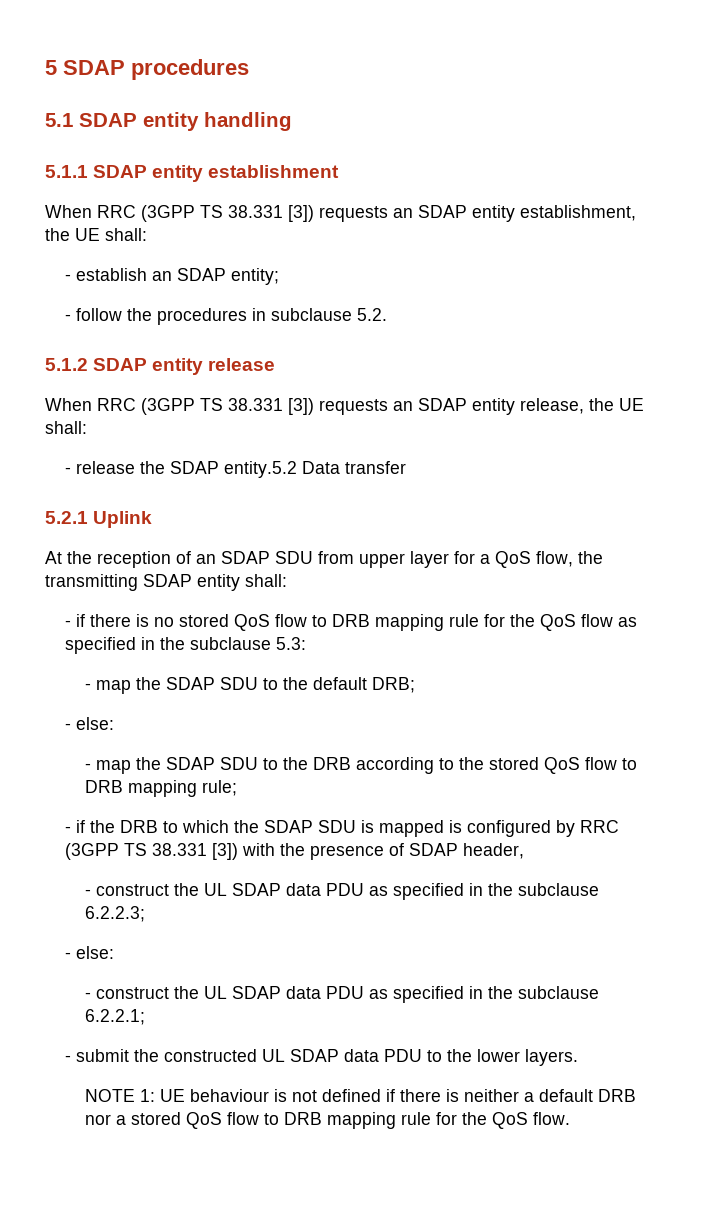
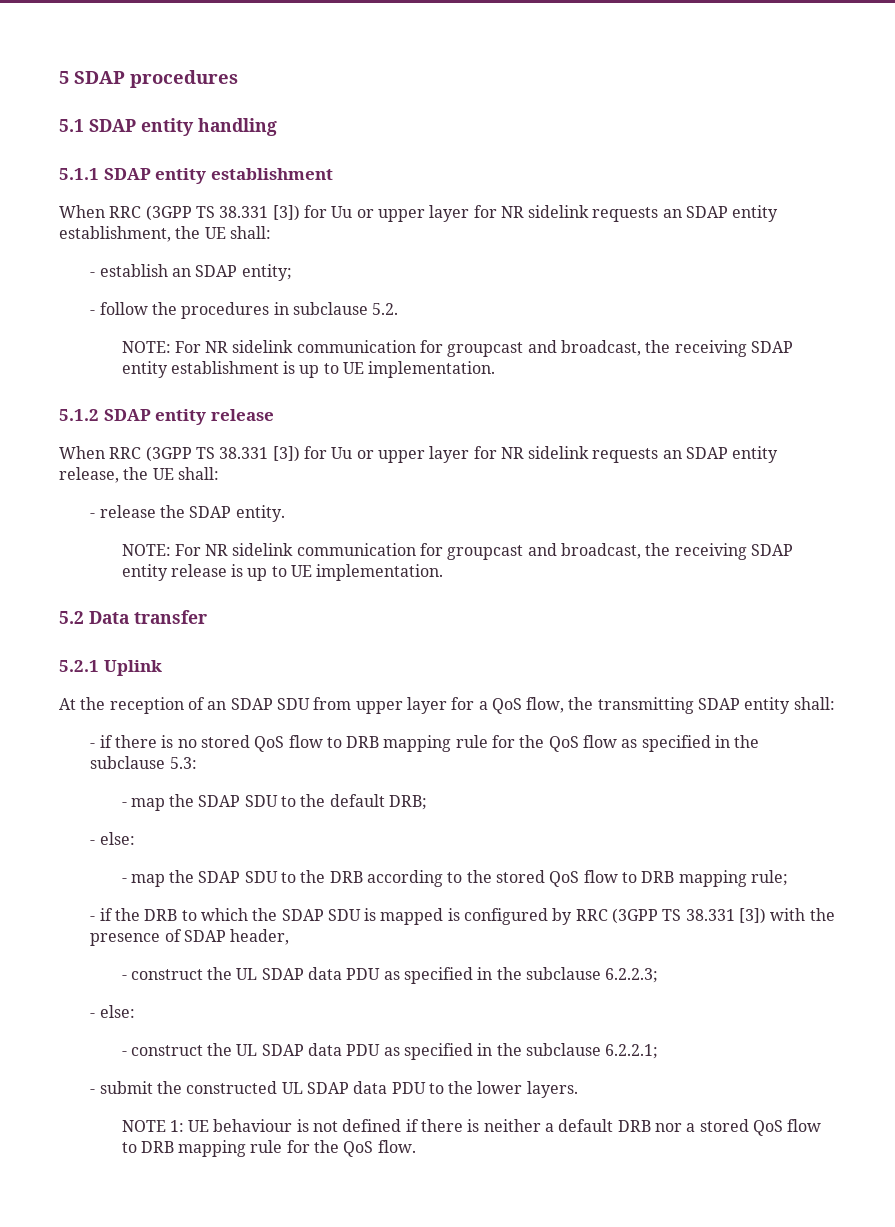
- When RRC (3GPP TS 38.331 [3]) requests an SDAP entity establishment, the UE shall:
+ When RRC (3GPP TS 38.331 [3]) for Uu or upper layer for NR sidelink requests an SDAP entity establishment, the UE shall:
+ NOTE: For NR sidelink communication for groupcast and broadcast, the receiving SDAP entity establishment is up to UE implementation.
- When RRC (3GPP TS 38.331 [3]) requests an SDAP entity release, the UE shall:
+ When RRC (3GPP TS 38.331 [3]) for Uu or upper layer for NR sidelink requests an SDAP entity release, the UE shall:
- - release the SDAP entity.5.2 Data transfer
+ - release the SDAP entity.
+ NOTE: For NR sidelink communication for groupcast and broadcast, the receiving SDAP entity release is up to UE implementation.
+ 5.2 Data transfer

